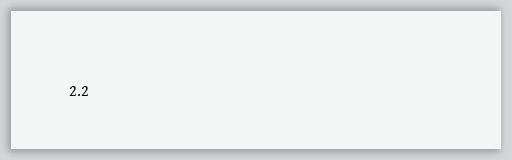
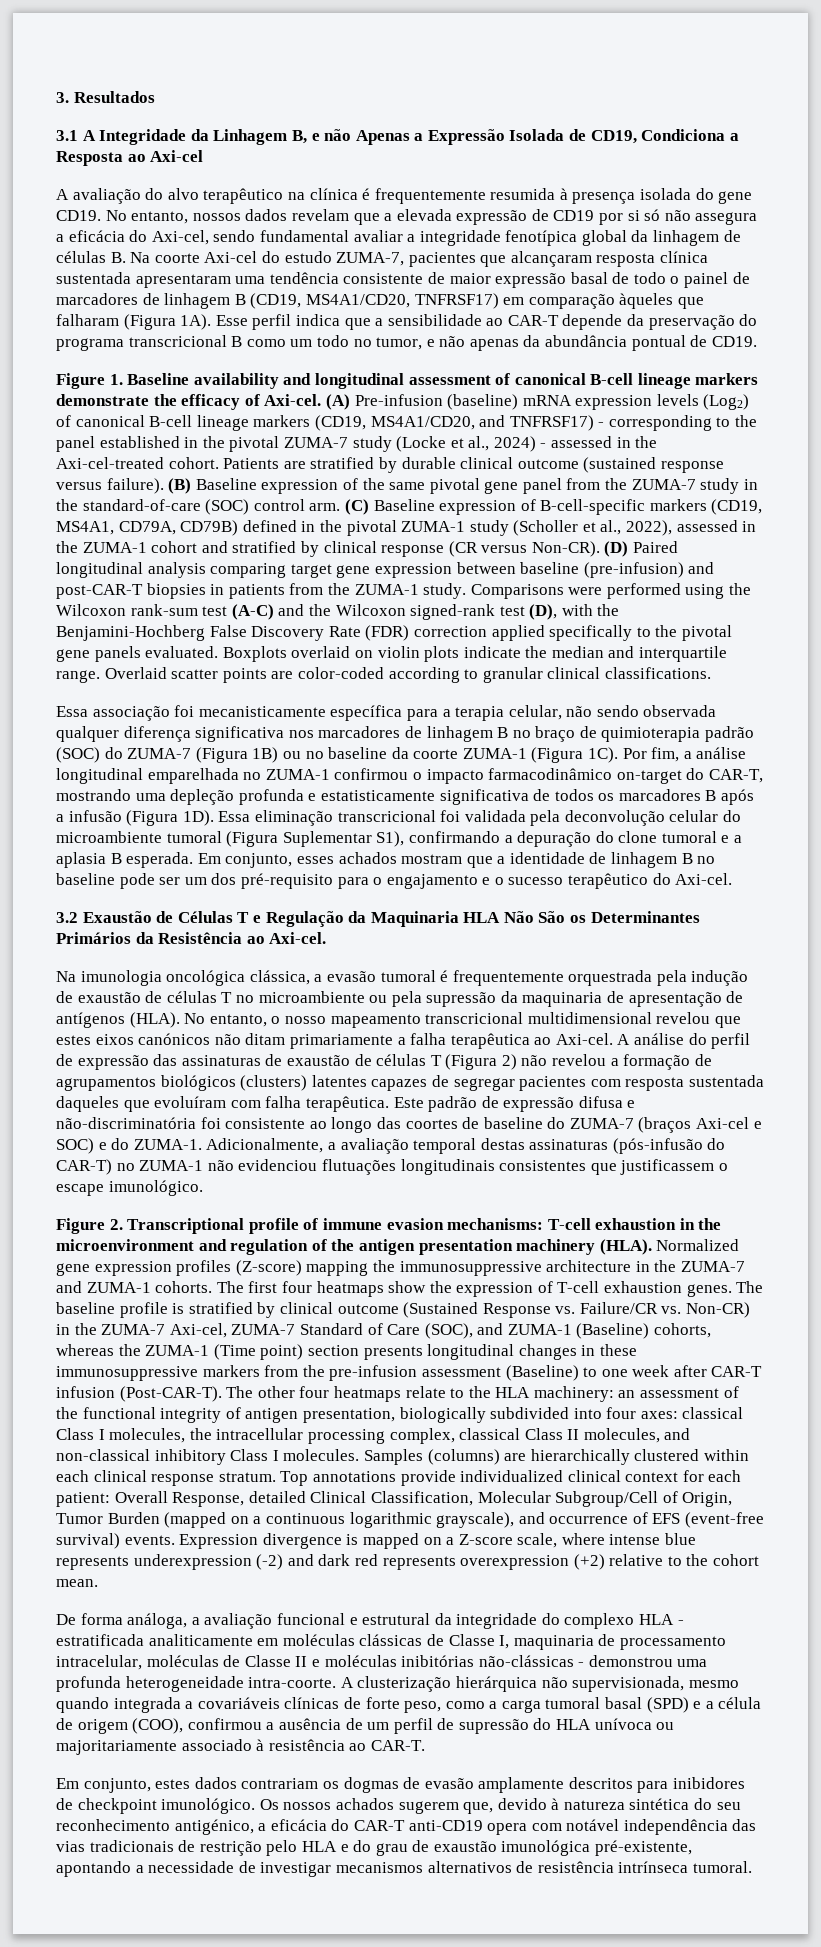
- 2.2
+ 3. Resultados
+ 3.1 A Integridade da Linhagem B, e não Apenas a Expressão Isolada de CD19, Condiciona a Resposta ao Axi-cel
+ A avaliação do alvo terapêutico na clínica é frequentemente resumida à presença isolada do gene CD19. No entanto, nossos dados revelam que a elevada expressão de CD19 por si só não assegura a eficácia do Axi-cel, sendo fundamental avaliar a integridade fenotípica global da linhagem de células B. Na coorte Axi-cel do estudo ZUMA-7, pacientes que alcançaram resposta clínica sustentada apresentaram uma tendência consistente de maior expressão basal de todo o painel de marcadores de linhagem B (CD19, MS4A1/CD20, TNFRSF17) em comparação àqueles que falharam (Figura 1A). Esse perfil indica que a sensibilidade ao CAR-T depende da preservação do programa transcricional B como um todo no tumor, e não apenas da abundância pontual de CD19.
+ Figure 1. Baseline availability and longitudinal assessment of canonical B-cell lineage markers demonstrate the efficacy of Axi-cel. (A) Pre-infusion (baseline) mRNA expression levels (Log2) of canonical B-cell lineage markers (CD19, MS4A1/CD20, and TNFRSF17) - corresponding to the panel established in the pivotal ZUMA-7 study (Locke et al., 2024) - assessed in the Axi-cel-treated cohort. Patients are stratified by durable clinical outcome (sustained response versus failure). (B) Baseline expression of the same pivotal gene panel from the ZUMA-7 study in the standard-of-care (SOC) control arm. (C) Baseline expression of B-cell-specific markers (CD19, MS4A1, CD79A, CD79B) defined in the pivotal ZUMA-1 study (Scholler et al., 2022), assessed in the ZUMA-1 cohort and stratified by clinical response (CR versus Non-CR). (D) Paired longitudinal analysis comparing target gene expression between baseline (pre-infusion) and post-CAR-T biopsies in patients from the ZUMA-1 study. Comparisons were performed using the Wilcoxon rank-sum test (A-C) and the Wilcoxon signed-rank test (D), with the Benjamini-Hochberg False Discovery Rate (FDR) correction applied specifically to the pivotal gene panels evaluated. Boxplots overlaid on violin plots indicate the median and interquartile range. Overlaid scatter points are color-coded according to granular clinical classifications.
+ Essa associação foi mecanisticamente específica para a terapia celular, não sendo observada qualquer diferença significativa nos marcadores de linhagem B no braço de quimioterapia padrão (SOC) do ZUMA-7 (Figura 1B) ou no baseline da coorte ZUMA-1 (Figura 1C). Por fim, a análise longitudinal emparelhada no ZUMA-1 confirmou o impacto farmacodinâmico on-target do CAR-T, mostrando uma depleção profunda e estatisticamente significativa de todos os marcadores B após a infusão (Figura 1D). Essa eliminação transcricional foi validada pela deconvolução celular do microambiente tumoral (Figura Suplementar S1), confirmando a depuração do clone tumoral e a aplasia B esperada. Em conjunto, esses achados mostram que a identidade de linhagem B no baseline pode ser um dos pré-requisito para o engajamento e o sucesso terapêutico do Axi-cel.
+ 3.2 Exaustão de Células T e Regulação da Maquinaria HLA Não São os Determinantes Primários da Resistência ao Axi-cel.
+ Na imunologia oncológica clássica, a evasão tumoral é frequentemente orquestrada pela indução de exaustão de células T no microambiente ou pela supressão da maquinaria de apresentação de antígenos (HLA). No entanto, o nosso mapeamento transcricional multidimensional revelou que estes eixos canónicos não ditam primariamente a falha terapêutica ao Axi-cel. A análise do perfil de expressão das assinaturas de exaustão de células T (Figura 2) não revelou a formação de agrupamentos biológicos (clusters) latentes capazes de segregar pacientes com resposta sustentada daqueles que evoluíram com falha terapêutica. Este padrão de expressão difusa e não-discriminatória foi consistente ao longo das coortes de baseline do ZUMA-7 (braços Axi-cel e SOC) e do ZUMA-1. Adicionalmente, a avaliação temporal destas assinaturas (pós-infusão do CAR-T) no ZUMA-1 não evidenciou flutuações longitudinais consistentes que justificassem o escape imunológico.
+ Figure 2. Transcriptional profile of immune evasion mechanisms: T-cell exhaustion in the microenvironment and regulation of the antigen presentation machinery (HLA). Normalized gene expression profiles (Z-score) mapping the immunosuppressive architecture in the ZUMA-7 and ZUMA-1 cohorts. The first four heatmaps show the expression of T-cell exhaustion genes. The baseline profile is stratified by clinical outcome (Sustained Response vs. Failure/CR vs. Non-CR) in the ZUMA-7 Axi-cel, ZUMA-7 Standard of Care (SOC), and ZUMA-1 (Baseline) cohorts, whereas the ZUMA-1 (Time point) section presents longitudinal changes in these immunosuppressive markers from the pre-infusion assessment (Baseline) to one week after CAR-T infusion (Post-CAR-T). The other four heatmaps relate to the HLA machinery: an assessment of the functional integrity of antigen presentation, biologically subdivided into four axes: classical Class I molecules, the intracellular processing complex, classical Class II molecules, and non-classical inhibitory Class I molecules. Samples (columns) are hierarchically clustered within each clinical response stratum. Top annotations provide individualized clinical context for each patient: Overall Response, detailed Clinical Classification, Molecular Subgroup/Cell of Origin, Tumor Burden (mapped on a continuous logarithmic grayscale), and occurrence of EFS (event-free survival) events. Expression divergence is mapped on a Z-score scale, where intense blue represents underexpression (-2) and dark red represents overexpression (+2) relative to the cohort mean.
+ De forma análoga, a avaliação funcional e estrutural da integridade do complexo HLA - estratificada analiticamente em moléculas clássicas de Classe I, maquinaria de processamento intracelular, moléculas de Classe II e moléculas inibitórias não-clássicas - demonstrou uma profunda heterogeneidade intra-coorte. A clusterização hierárquica não supervisionada, mesmo quando integrada a covariáveis clínicas de forte peso, como a carga tumoral basal (SPD) e a célula de origem (COO), confirmou a ausência de um perfil de supressão do HLA unívoca ou majoritariamente associado à resistência ao CAR-T.
+ Em conjunto, estes dados contrariam os dogmas de evasão amplamente descritos para inibidores de checkpoint imunológico. Os nossos achados sugerem que, devido à natureza sintética do seu reconhecimento antigénico, a eficácia do CAR-T anti-CD19 opera com notável independência das vias tradicionais de restrição pelo HLA e do grau de exaustão imunológica pré-existente, apontando a necessidade de investigar mecanismos alternativos de resistência intrínseca tumoral.

